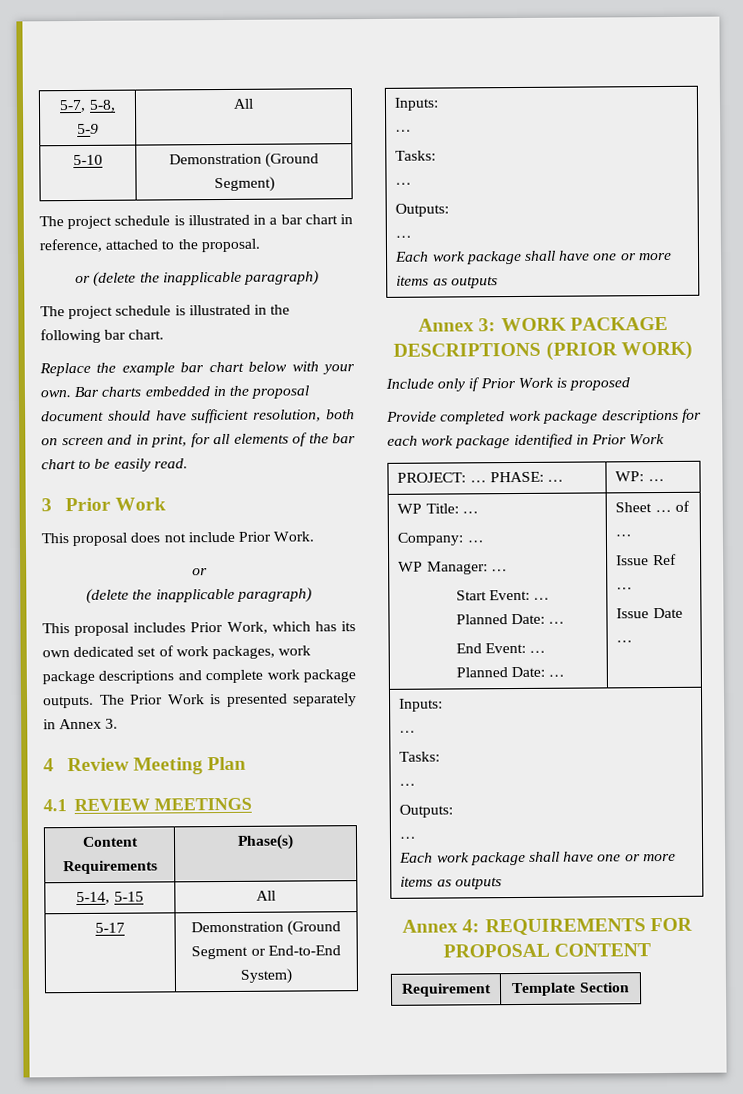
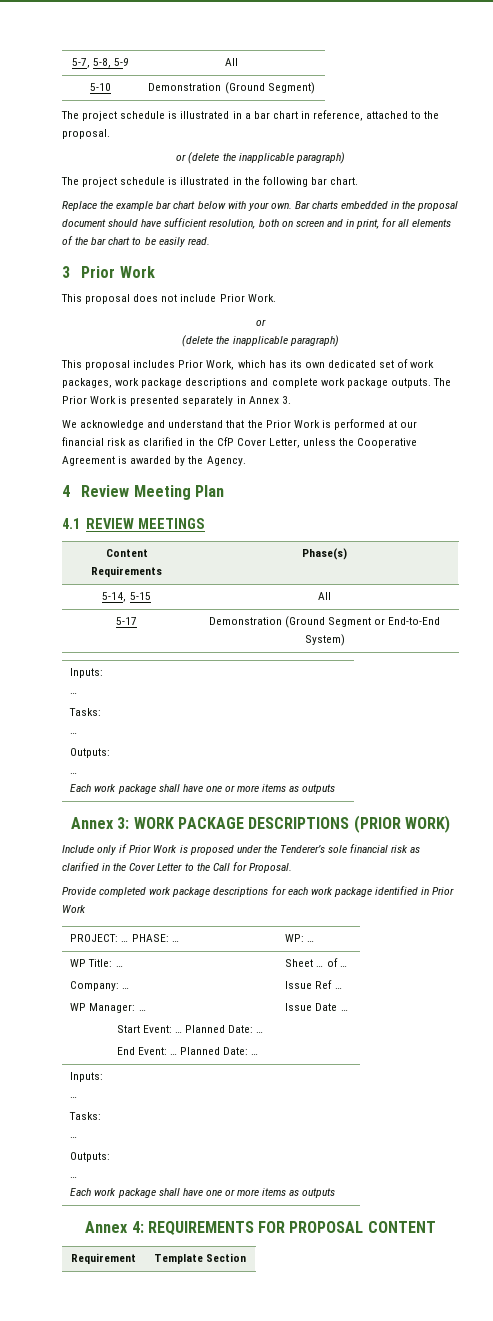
+ We acknowledge and understand that the Prior Work is performed at our financial risk as clarified in the CfP Cover Letter, unless the Cooperative Agreement is awarded by the Agency.
- Include only if Prior Work is proposed
+ Include only if Prior Work is proposed under the Tenderer’s sole financial risk as clarified in the Cover Letter to the Call for Proposal.

